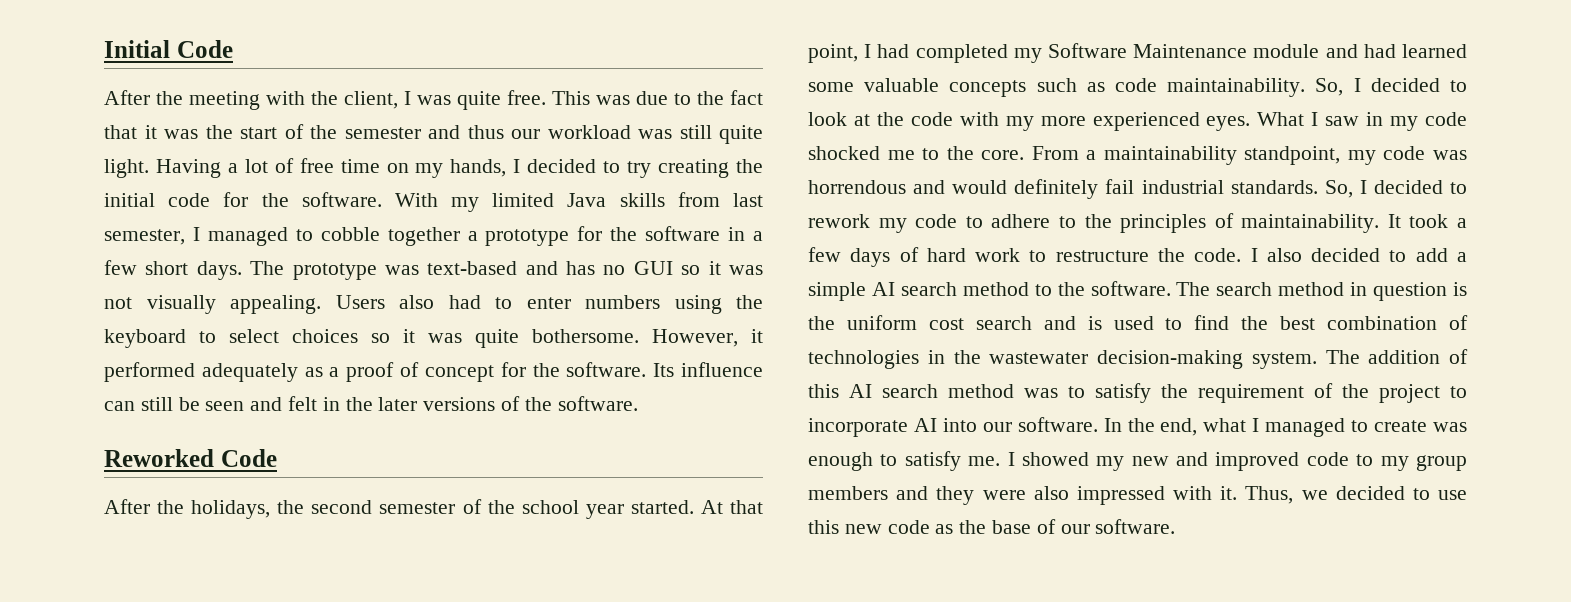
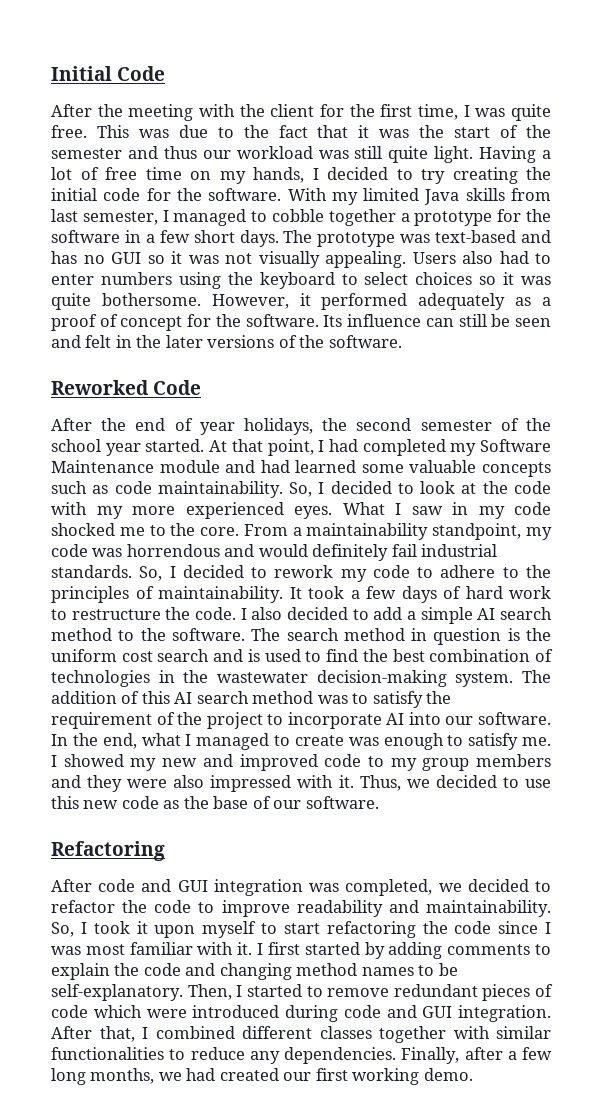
- After the meeting with the client, I was quite free.
+ After the meeting with the client for the first time, I was quite free.
- After the holidays, the second semester of the school year started.
+ After the end of year holidays, the second semester of the school year started.
+ Refactoring
+ After code and GUI integration was completed, we decided to refactor the code to improve readability and maintainability. So, I took it upon myself to start refactoring the code since I was most familiar with it. I first started by adding comments to explain the code and changing method names to be self-explanatory. Then, I started to remove redundant pieces of code which were introduced during code and GUI integration. After that, I combined different classes together with similar functionalities to reduce any dependencies. Finally, after a few long months, we had created our first working demo.

